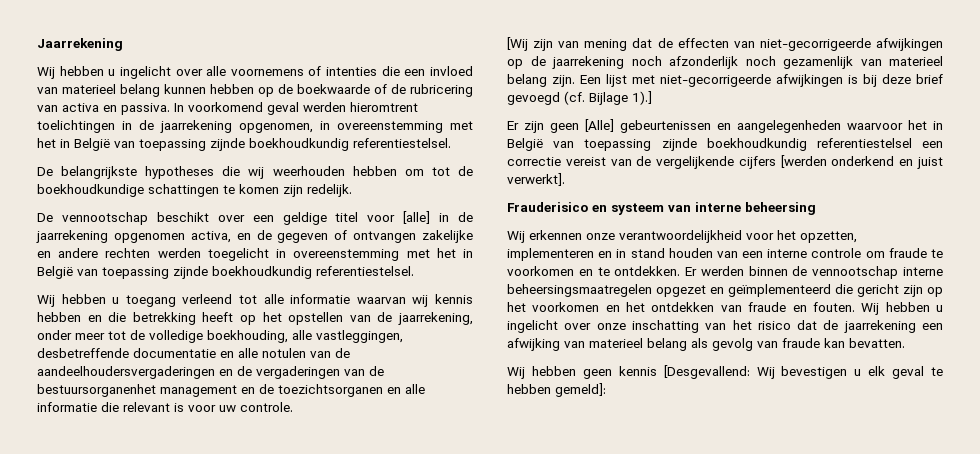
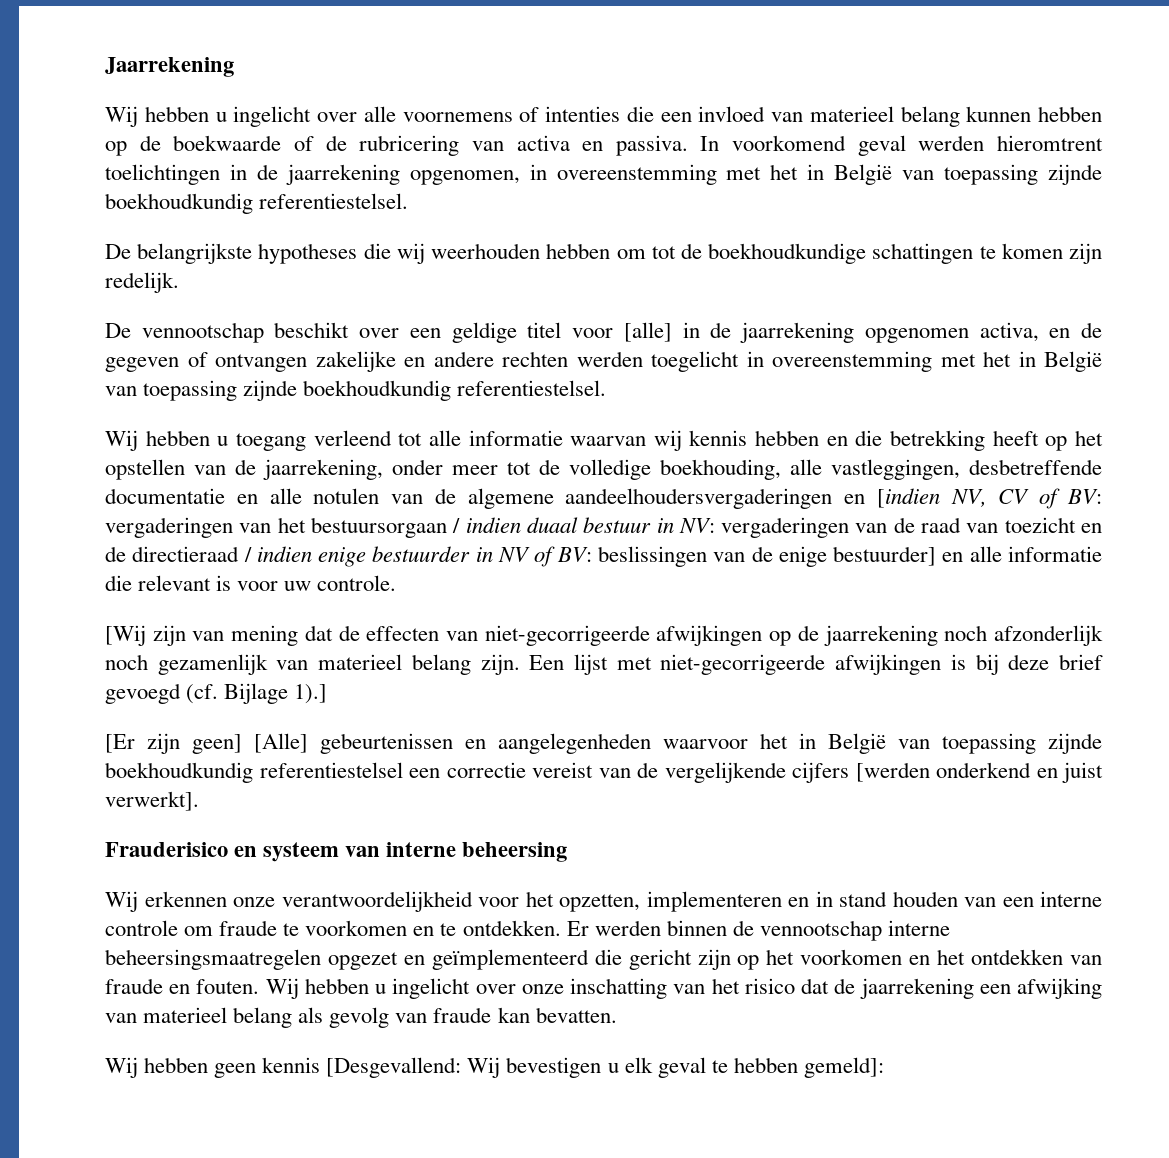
- Wij hebben u toegang verleend tot alle informatie waarvan wij kennis hebben en die betrekking heeft op het opstellen van de jaarrekening, onder meer tot de volledige boekhouding, alle vastleggingen, desbetreffende documentatie en alle notulen van de aandeelhoudersvergaderingen en de vergaderingen van de bestuursorganenhet management en de toezichtsorganen en alle informatie die relevant is voor uw controle.
+ Wij hebben u toegang verleend tot alle informatie waarvan wij kennis hebben en die betrekking heeft op het opstellen van de jaarrekening, onder meer tot de volledige boekhouding, alle vastleggingen, desbetreffende documentatie en alle notulen van de algemene aandeelhoudersvergaderingen en [indien NV, CV of BV: vergaderingen van het bestuursorgaan / indien duaal bestuur in NV: vergaderingen van de raad van toezicht en de directieraad / indien enige bestuurder in NV of BV: beslissingen van de enige bestuurder] en alle informatie die relevant is voor uw controle.
- Er zijn geen [Alle] gebeurtenissen en aangelegenheden waarvoor het in België van toepassing zijnde boekhoudkundig referentiestelsel een correctie vereist van de vergelijkende cijfers [werden onderkend en juist verwerkt].
+ [Er zijn geen] [Alle] gebeurtenissen en aangelegenheden waarvoor het in België van toepassing zijnde boekhoudkundig referentiestelsel een correctie vereist van de vergelijkende cijfers [werden onderkend en juist verwerkt].

